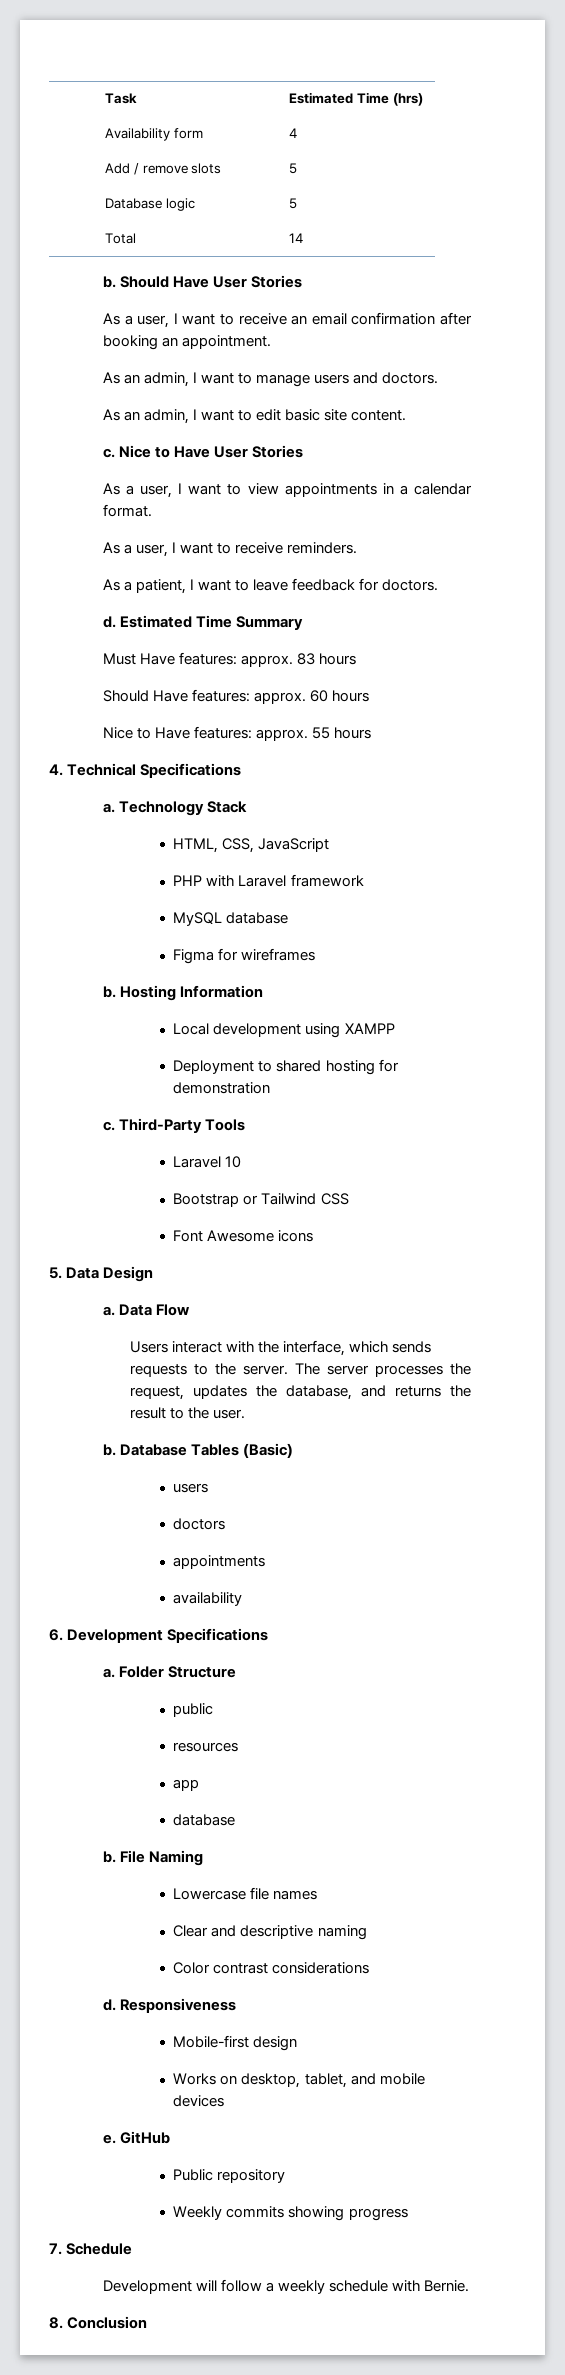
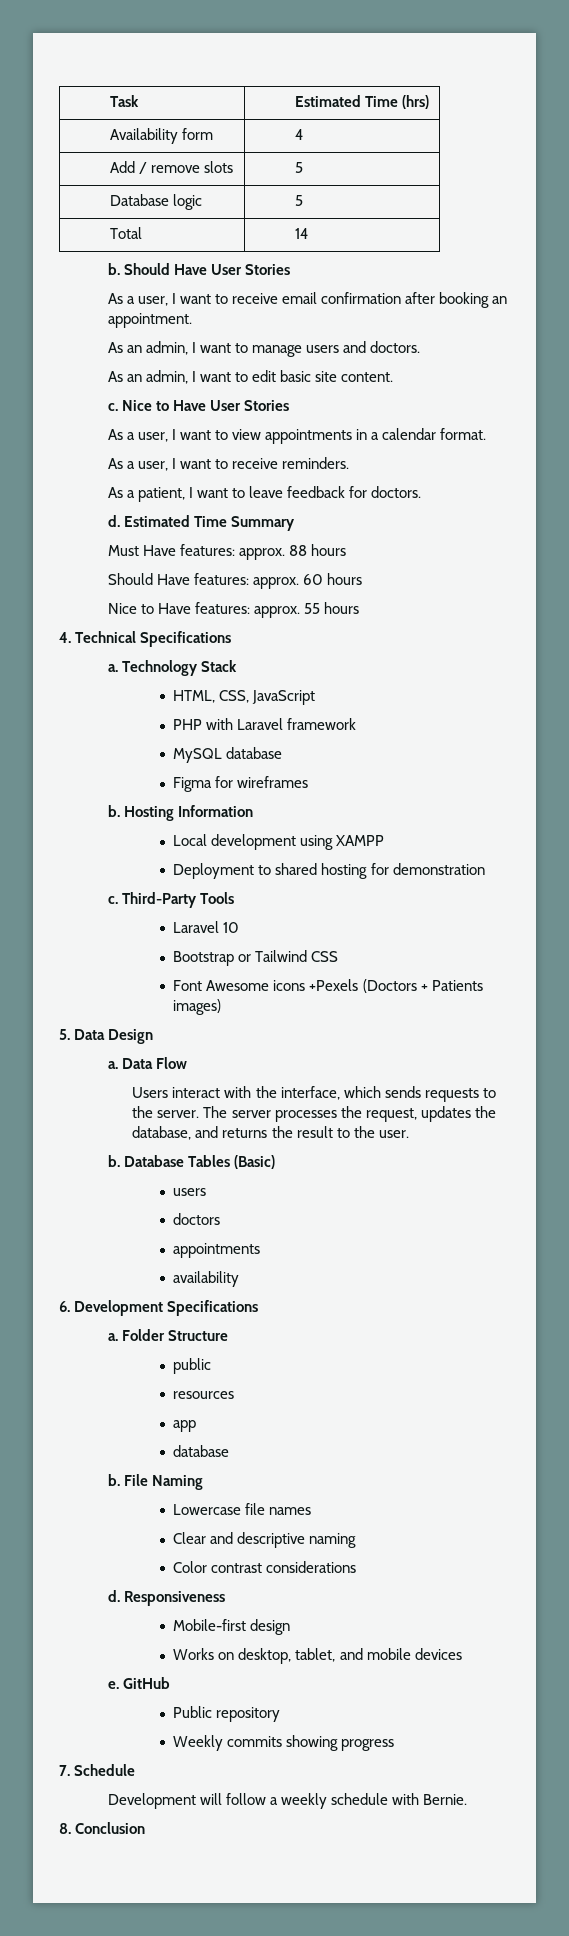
- As a user, I want to receive an email confirmation after booking an appointment.
+ As a user, I want to receive email confirmation after booking an appointment.
- Must Have features: approx. 83 hours
+ Must Have features: approx. 88 hours
- Font Awesome icons
+ Font Awesome icons +Pexels (Doctors + Patients images)

